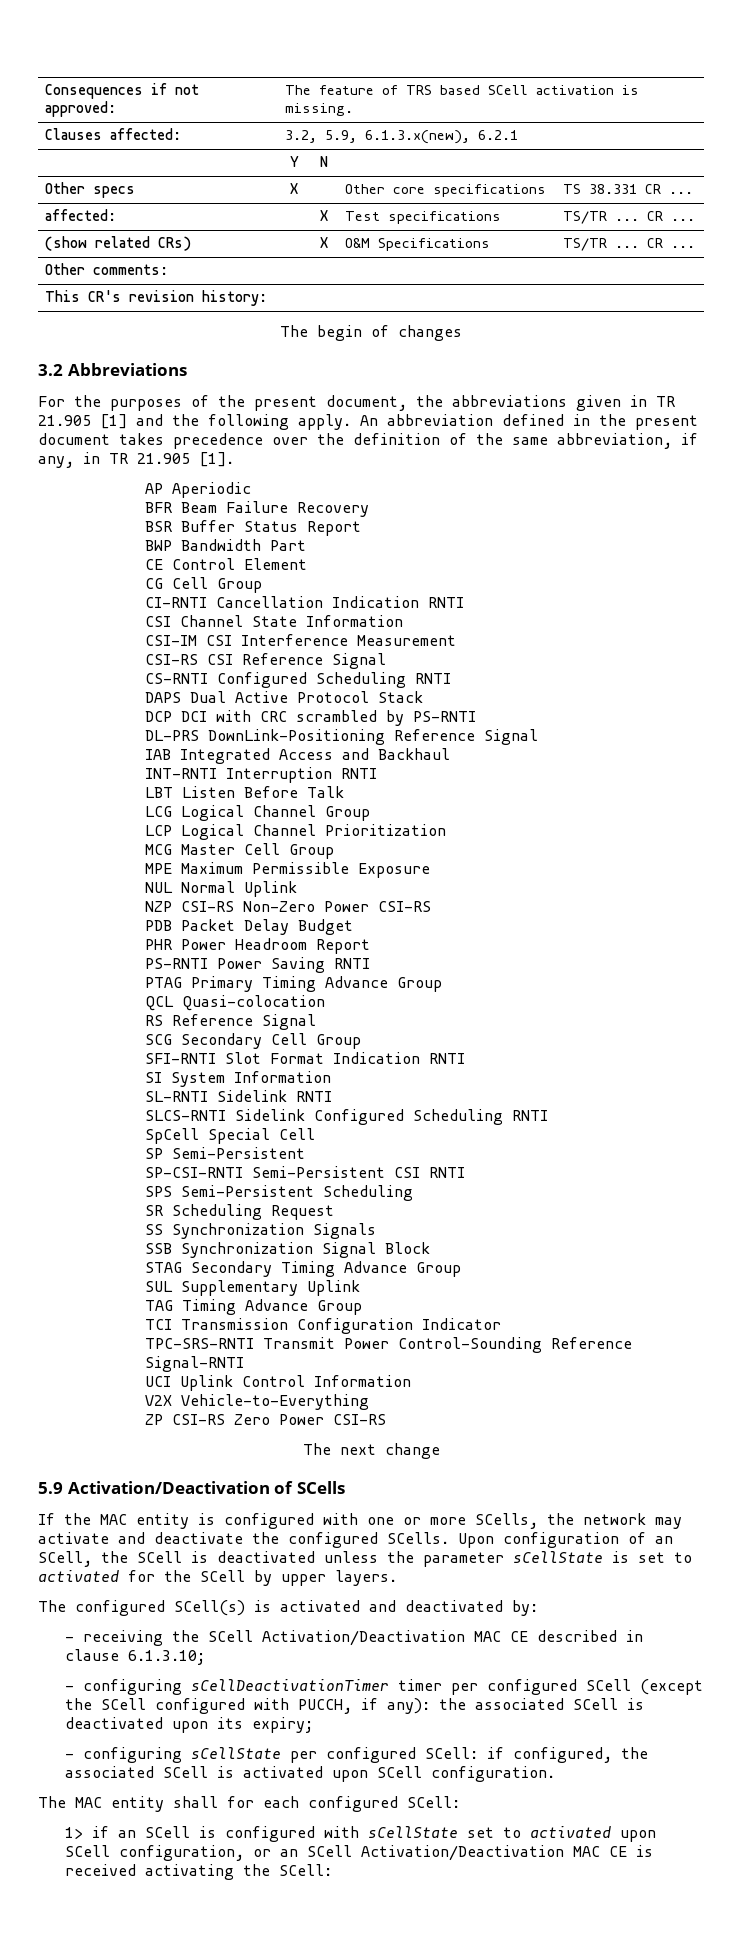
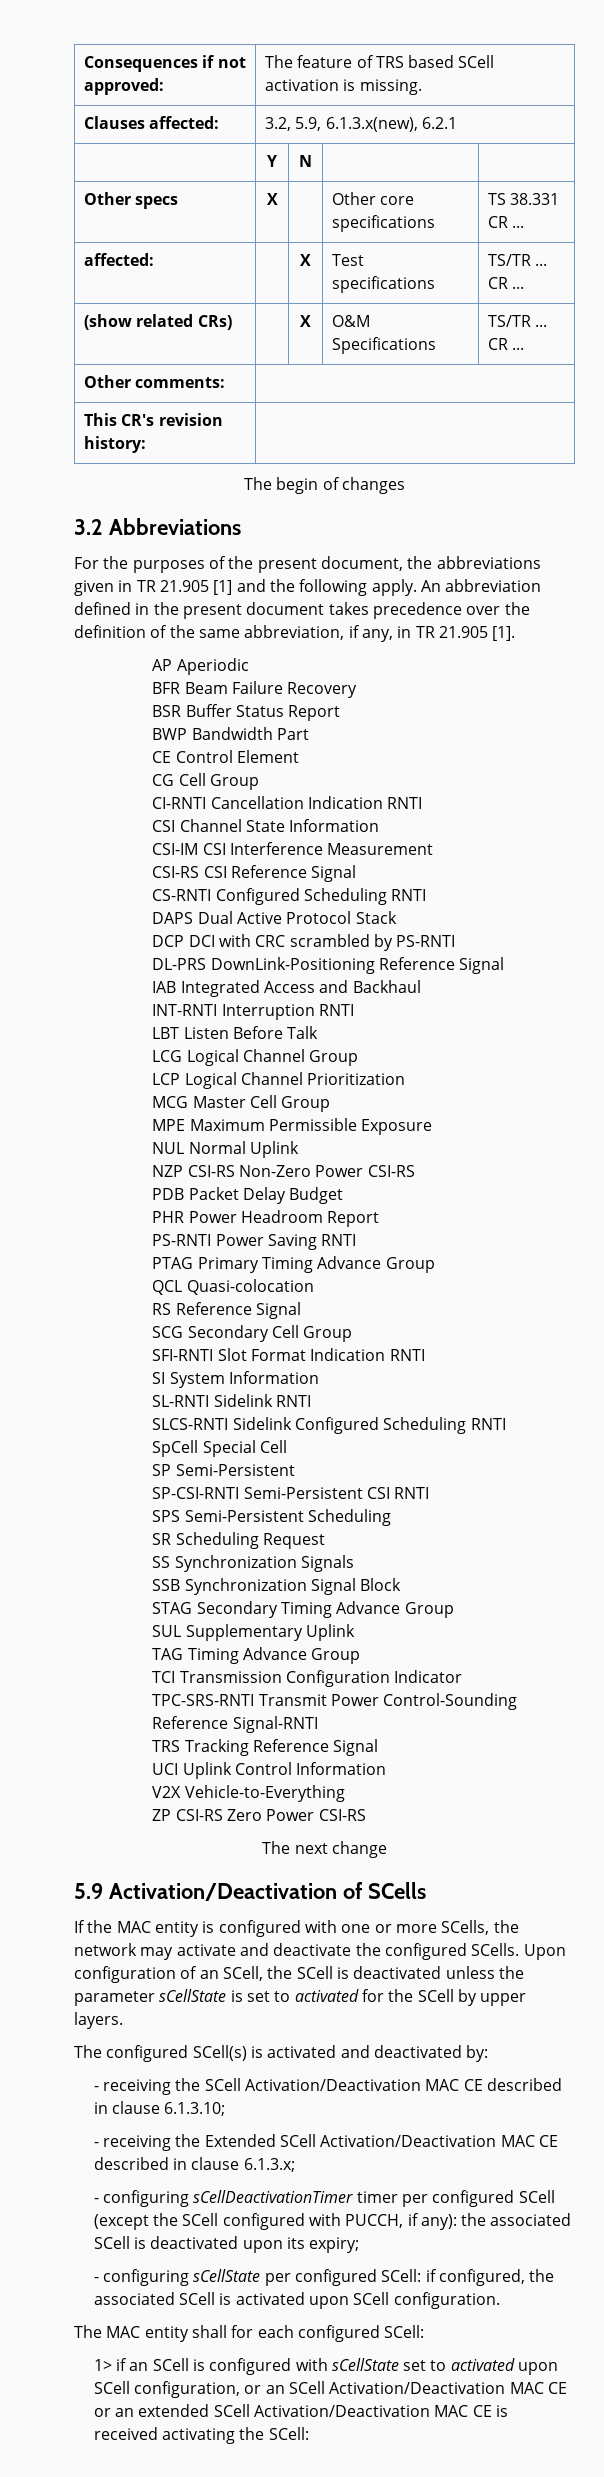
+ TRS Tracking Reference Signal
+ - receiving the Extended SCell Activation/Deactivation MAC CE described in clause 6.1.3.x;
- 1> if an SCell is configured with sCellState set to activated upon SCell configuration, or an SCell Activation/Deactivation MAC CE is received activating the SCell:
+ 1> if an SCell is configured with sCellState set to activated upon SCell configuration, or an SCell Activation/Deactivation MAC CE or an extended SCell Activation/Deactivation MAC CE is received activating the SCell:

